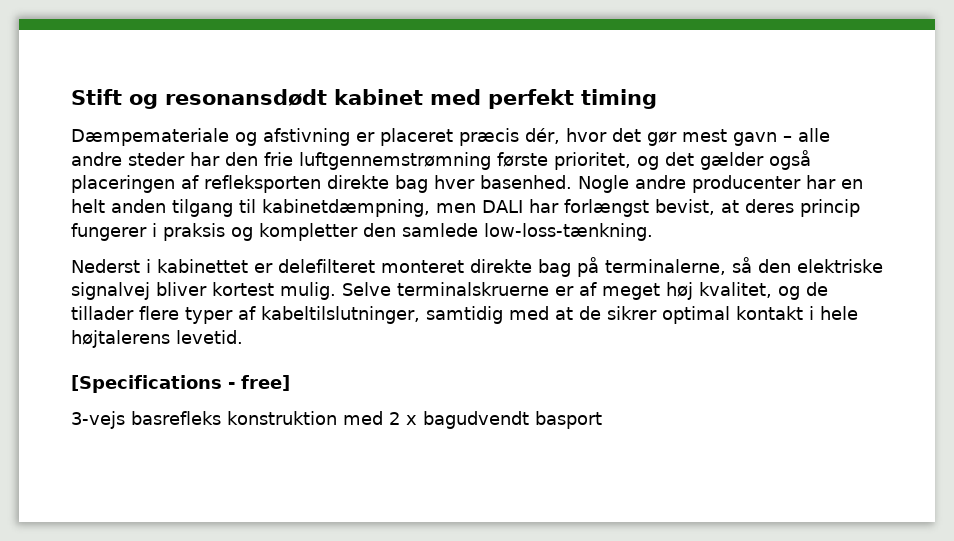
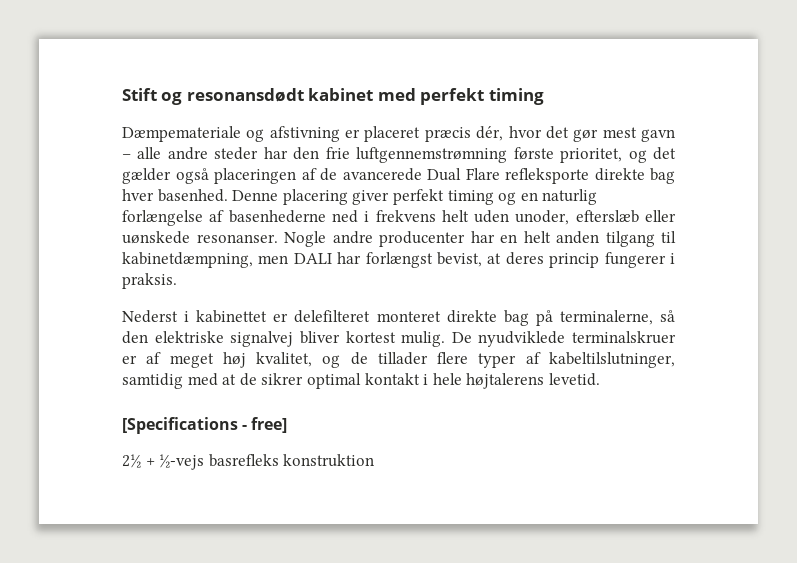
- Dæmpemateriale og afstivning er placeret præcis dér, hvor det gør mest gavn – alle andre steder har den frie luftgennemstrømning første prioritet, og det gælder også placeringen af refleksporten direkte bag hver basenhed.
+ Dæmpemateriale og afstivning er placeret præcis dér, hvor det gør mest gavn – alle andre steder har den frie luftgennemstrømning første prioritet, og det gælder også placeringen af de avancerede Dual Flare refleksporte direkte bag hver basenhed. Denne placering giver perfekt timing og en naturlig forlængelse af basenhederne ned i frekvens helt uden unoder, efterslæb eller uønskede resonanser.
- Nogle andre producenter har en helt anden tilgang til kabinetdæmpning, men DALI har forlængst bevist, at deres princip fungerer i praksis og kompletter den samlede low-loss-tænkning.
+ Nogle andre producenter har en helt anden tilgang til kabinetdæmpning, men DALI har forlængst bevist, at deres princip fungerer i praksis.
- Selve terminalskruerne er af meget høj kvalitet, og de tillader flere typer af kabeltilslutninger, samtidig med at de sikrer optimal kontakt i hele højtalerens levetid.
+ De nyudviklede terminalskruer er af meget høj kvalitet, og de tillader flere typer af kabeltilslutninger, samtidig med at de sikrer optimal kontakt i hele højtalerens levetid.
- 3-vejs basrefleks konstruktion med 2 x bagudvendt basport
+ 2½ + ½-vejs basrefleks konstruktion

